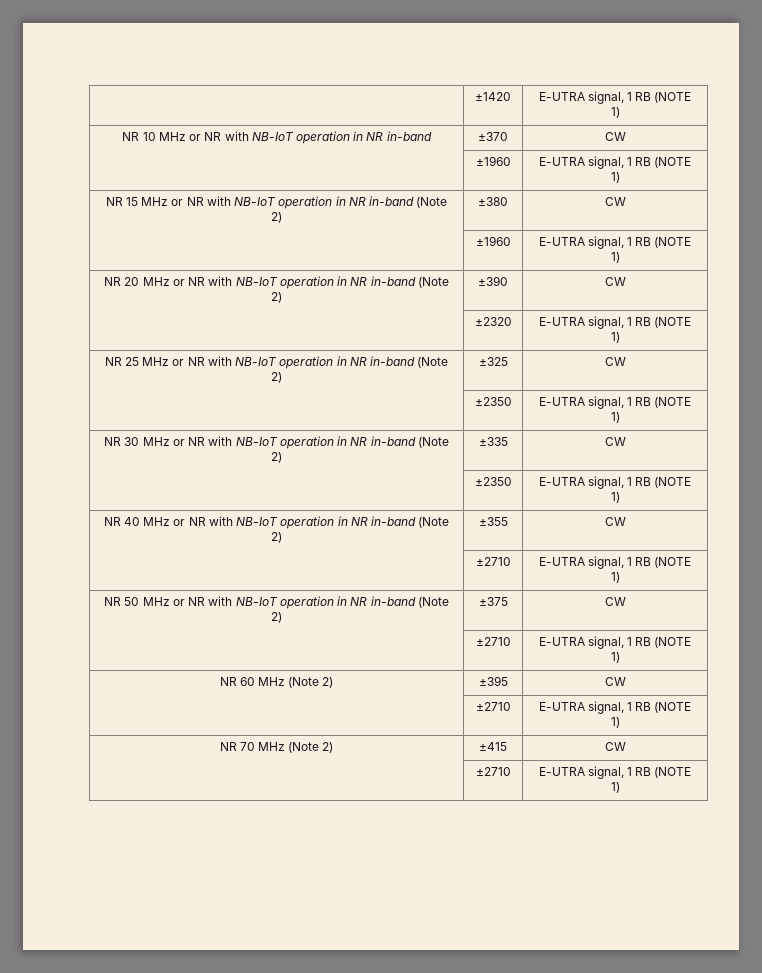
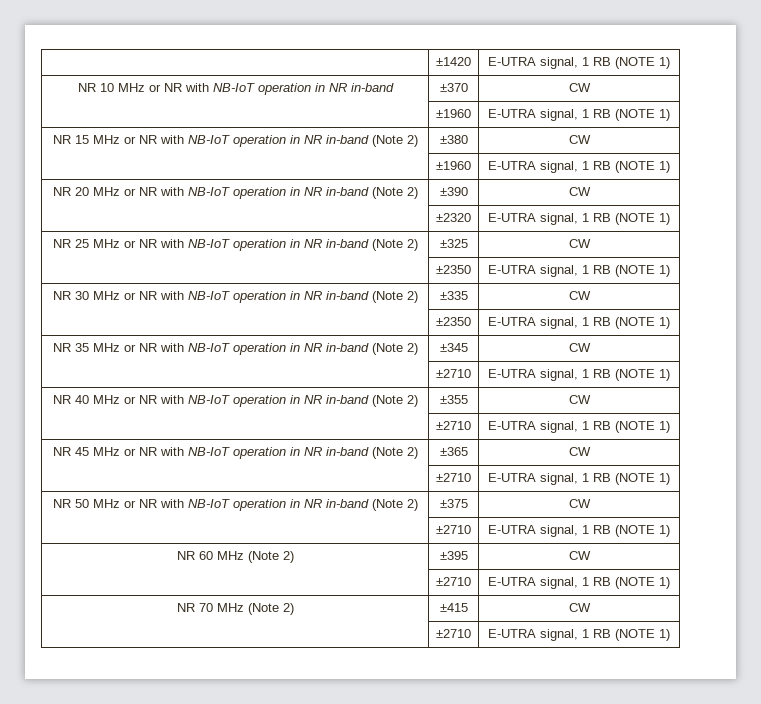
+ NR 35 MHz or NR with NB-IoT operation in NR in-band (Note 2) | ±345 | CW
+ | ±2710 | E-UTRA signal, 1 RB (NOTE 1)
+ NR 45 MHz or NR with NB-IoT operation in NR in-band (Note 2) | ±365 | CW
+ | ±2710 | E-UTRA signal, 1 RB (NOTE 1)

